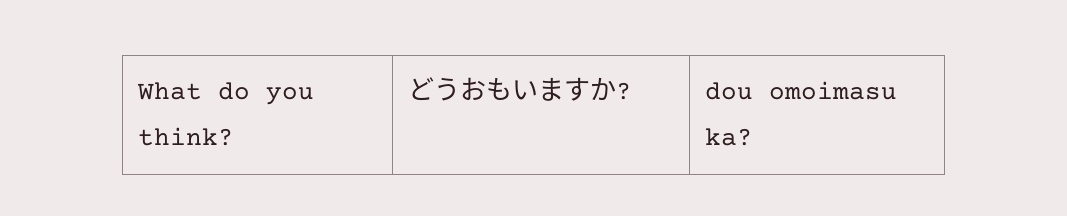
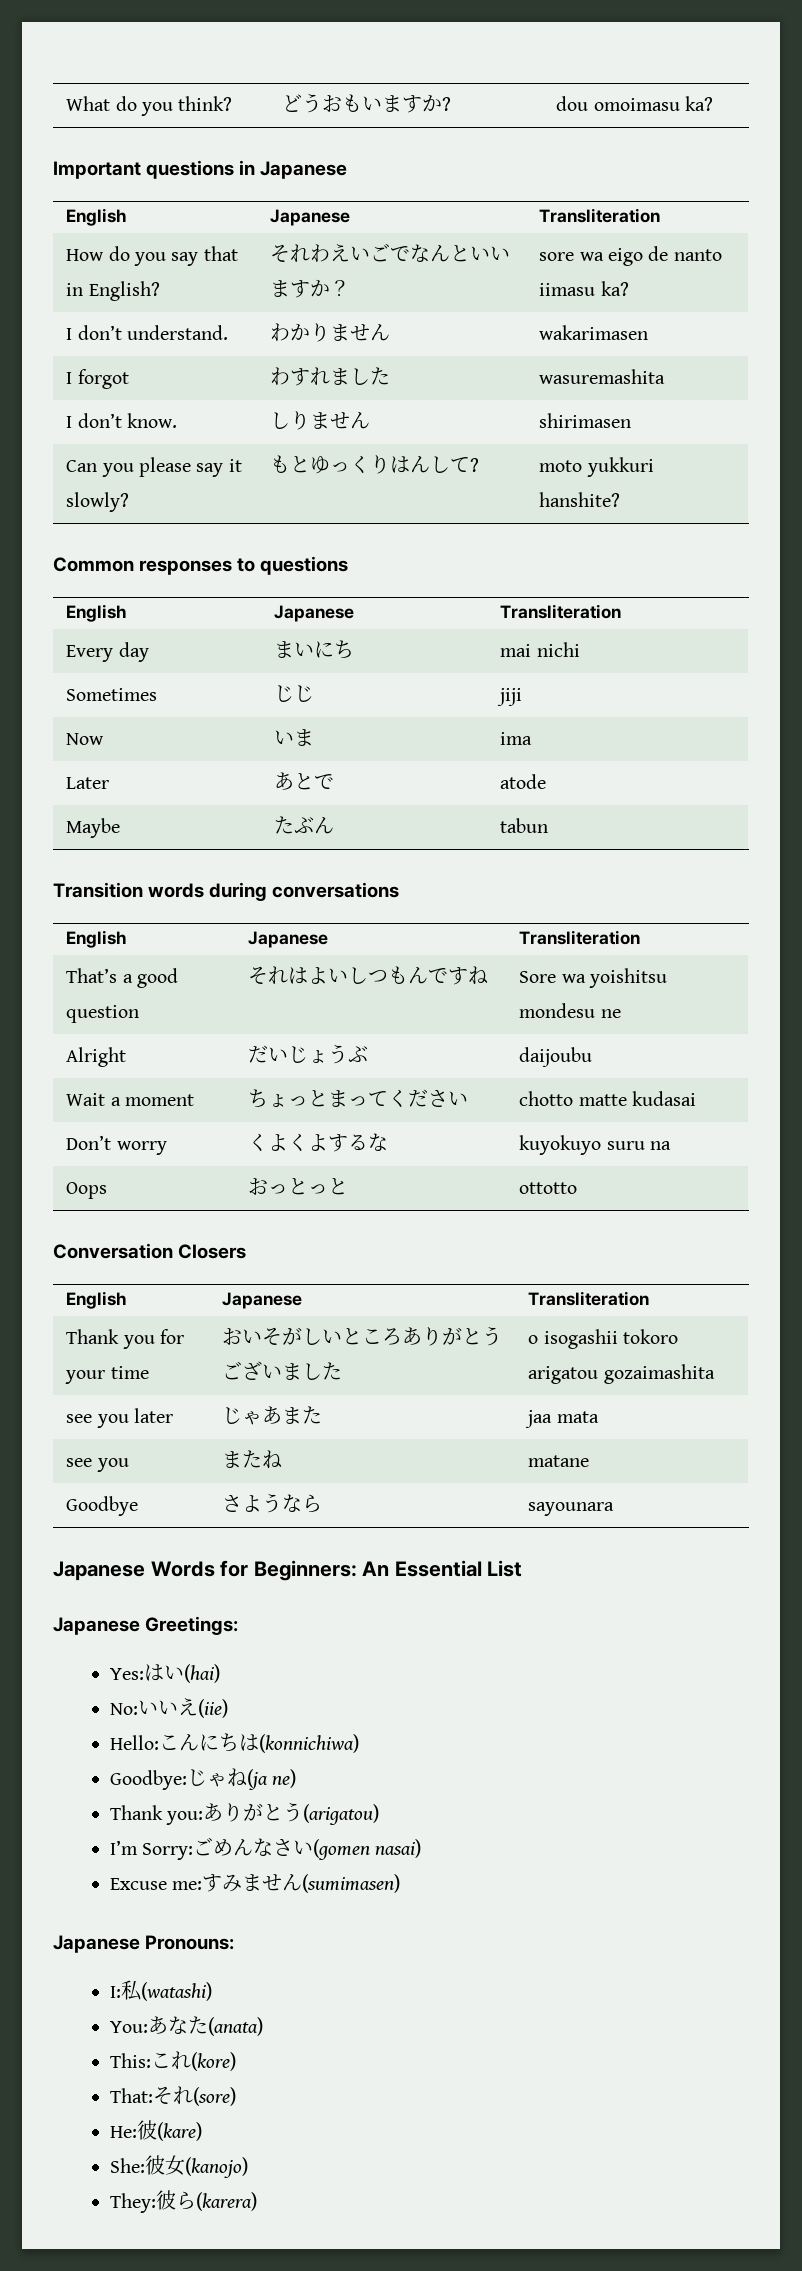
+ Important questions in Japanese
+ English | Japanese | Transliteration
+ How do you say that in English? | それわえいごでなんといいますか？ | sore wa eigo de nanto iimasu ka?
+ I don’t understand. | わかりません | wakarimasen
+ I forgot | わすれました | wasuremashita
+ I don’t know. | しりません | shirimasen
+ Can you please say it slowly? | もとゆっくりはんして? | moto yukkuri hanshite?
+ Common responses to questions
+ English | Japanese | Transliteration
+ Every day | まいにち | mai nichi
+ Sometimes | じじ | jiji
+ Now | いま | ima
+ Later | あとで | atode
+ Maybe | たぶん | tabun
+ Transition words during conversations
+ English | Japanese | Transliteration
+ That’s a good question | それはよいしつもんですね | Sore wa yoishitsu mondesu ne
+ Alright | だいじょうぶ | daijoubu
+ Wait a moment | ちょっとまってください | chotto matte kudasai
+ Don’t worry | くよくよするな | kuyokuyo suru na
+ Oops | おっとっと | ottotto
+ Conversation Closers
+ English | Japanese | Transliteration
+ Thank you for your time | おいそがしいところありがとうございました | o isogashii tokoro arigatou gozaimashita
+ see you later | じゃあまた | jaa mata
+ see you | またね | matane
+ Goodbye | さようなら | sayounara
+ Japanese Words for Beginners: An Essential List
+ Japanese Greetings:
+ Yes:はい(hai)
+ No:いいえ(iie)
+ Hello:こんにちは(konnichiwa)
+ Goodbye:じゃね(ja ne)
+ Thank you:ありがとう(arigatou)
+ I’m Sorry:ごめんなさい(gomen nasai)
+ Excuse me:すみません(sumimasen)
+ Japanese Pronouns:
+ I:私(watashi)
+ You:あなた(anata)
+ This:これ(kore)
+ That:それ(sore)
+ He:彼(kare)
+ She:彼女(kanojo)
+ They:彼ら(karera)

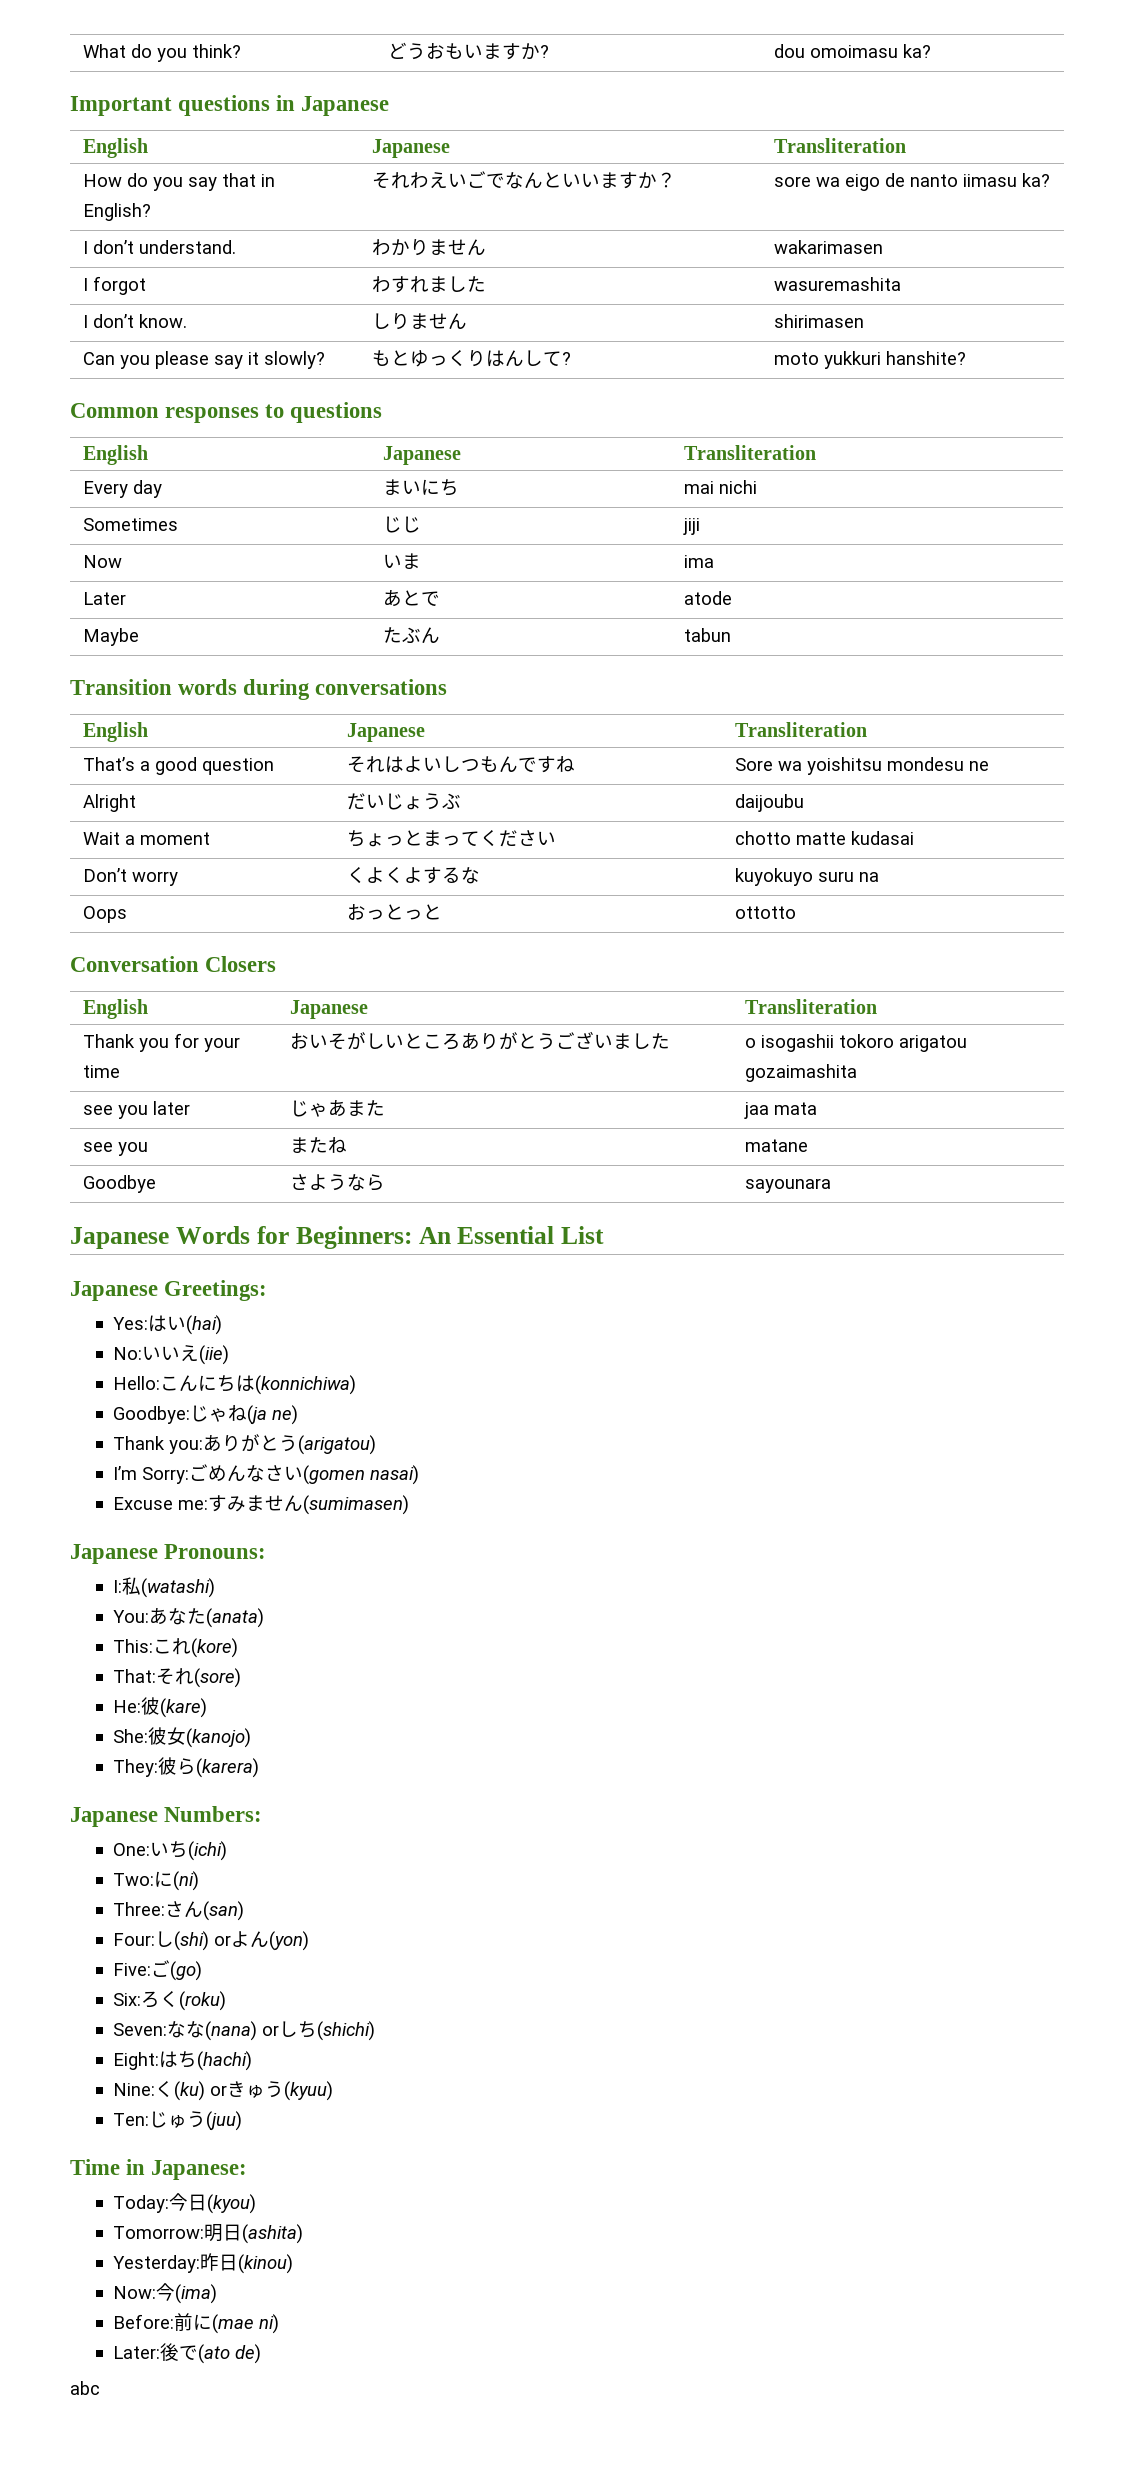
+ Japanese Numbers:
+ One:いち(ichi)
+ Two:に(ni)
+ Three:さん(san)
+ Four:し(shi) orよん(yon)
+ Five:ご(go)
+ Six:ろく(roku)
+ Seven:なな(nana) orしち(shichi)
+ Eight:はち(hachi)
+ Nine:く(ku) orきゅう(kyuu)
+ Ten:じゅう(juu)
+ Time in Japanese:
+ Today:今日(kyou)
+ Tomorrow:明日(ashita)
+ Yesterday:昨日(kinou)
+ Now:今(ima)
+ Before:前に(mae ni)
+ Later:後で(ato de)
+ abc

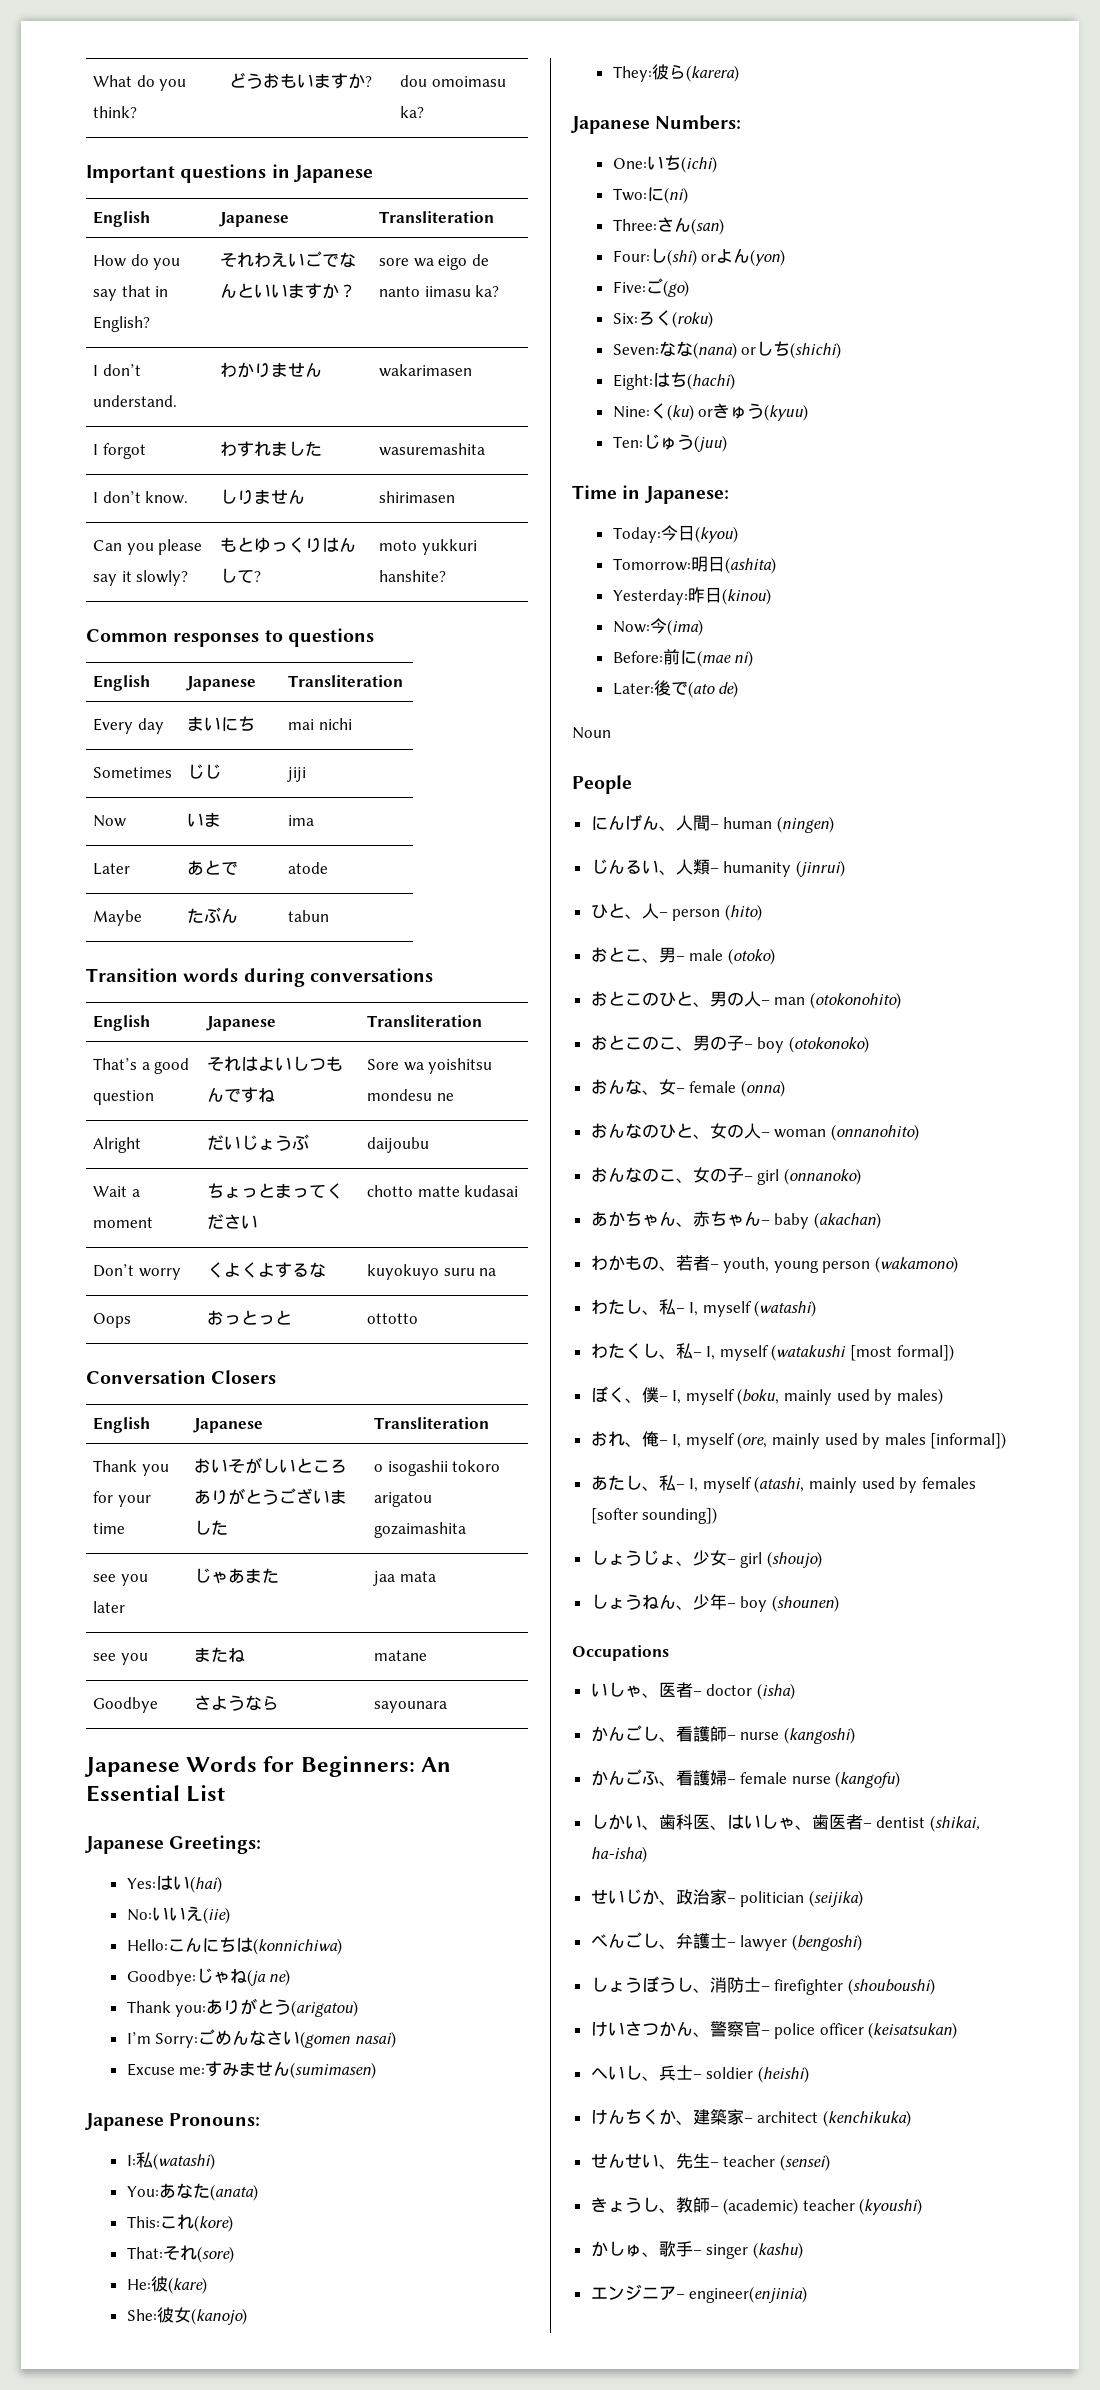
- abc
+ Noun
+ People
+ にんげん、人間– human (ningen)
+ じんるい、人類– humanity (jinrui)
+ ひと、人– person (hito)
+ おとこ、男– male (otoko)
+ おとこのひと、男の人– man (otokonohito)
+ おとこのこ、男の子– boy (otokonoko)
+ おんな、女– female (onna)
+ おんなのひと、女の人– woman (onnanohito)
+ おんなのこ、女の子– girl (onnanoko)
+ あかちゃん、赤ちゃん– baby (akachan)
+ わかもの、若者– youth, young person (wakamono)
+ わたし、私– I, myself (watashi)
+ わたくし、私– I, myself (watakushi [most formal])
+ ぼく、僕– I, myself (boku, mainly used by males)
+ おれ、俺– I, myself (ore, mainly used by males [informal])
+ あたし、私– I, myself (atashi, mainly used by females [softer sounding])
+ しょうじょ、少女– girl (shoujo)
+ しょうねん、少年– boy (shounen)
+ Occupations
+ いしゃ、医者– doctor (isha)
+ かんごし、看護師– nurse (kangoshi)
+ かんごふ、看護婦– female nurse (kangofu)
+ しかい、歯科医、はいしゃ、歯医者– dentist (shikai, ha-isha)
+ せいじか、政治家– politician (seijika)
+ べんごし、弁護士– lawyer (bengoshi)
+ しょうぼうし、消防士– firefighter (shouboushi)
+ けいさつかん、警察官– police officer (keisatsukan)
+ へいし、兵士– soldier (heishi)
+ けんちくか、建築家– architect (kenchikuka)
+ せんせい、先生– teacher (sensei)
+ きょうし、教師– (academic) teacher (kyoushi)
+ かしゅ、歌手– singer (kashu)
+ エンジニア– engineer(enjinia)

